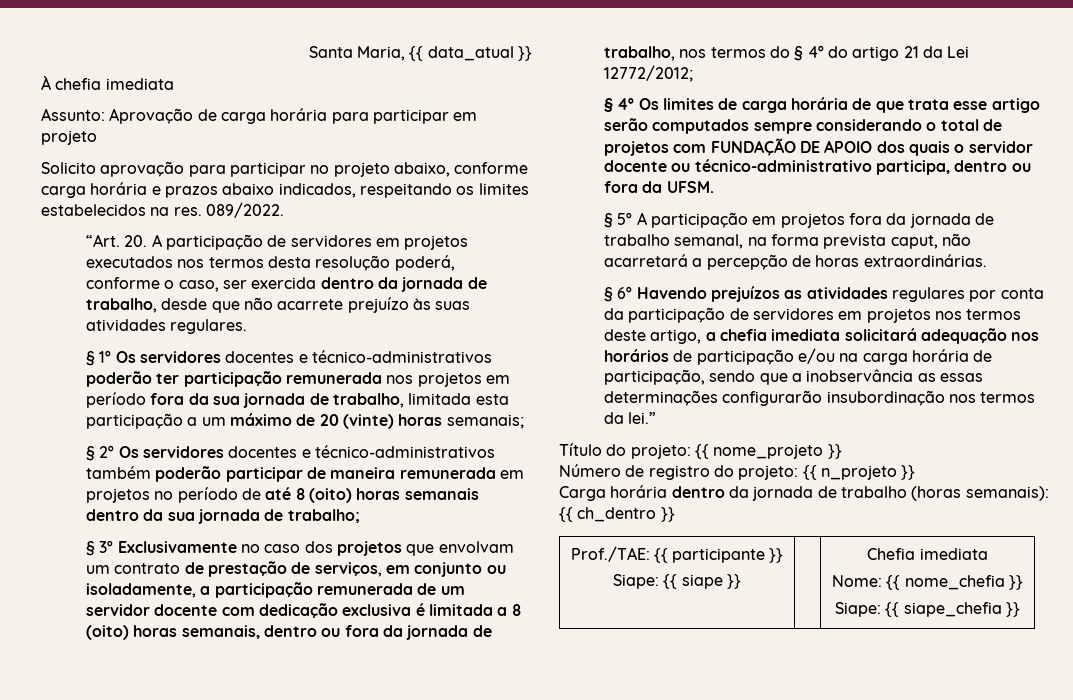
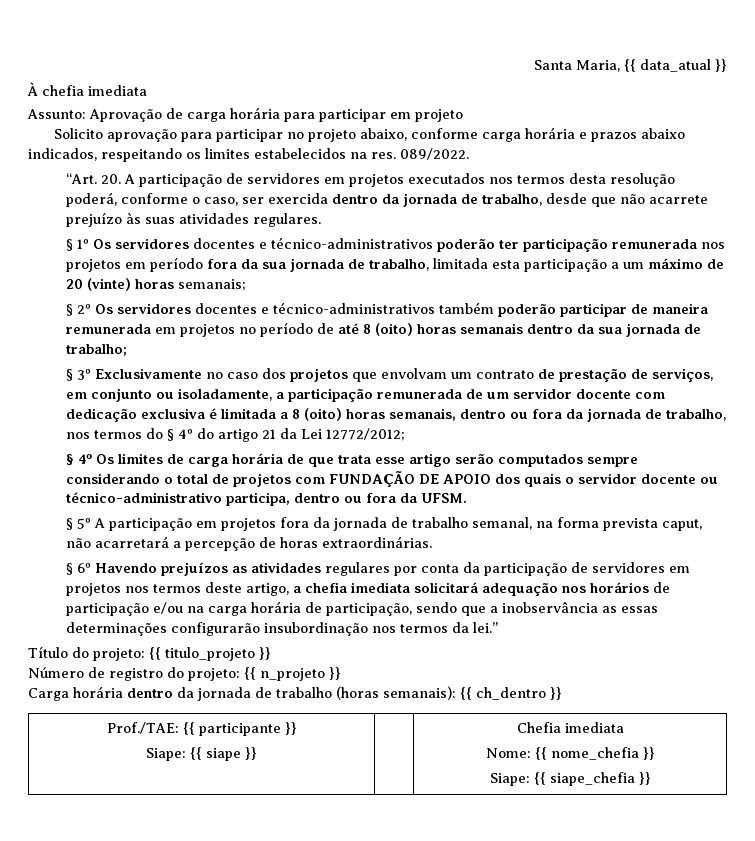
- Título do projeto: {{ nome_projeto }}
+ Título do projeto: {{ titulo_projeto }}

